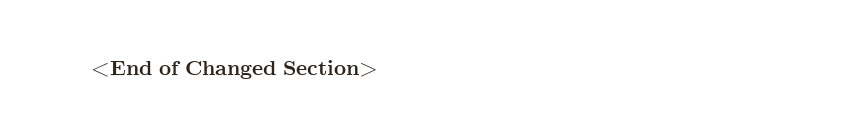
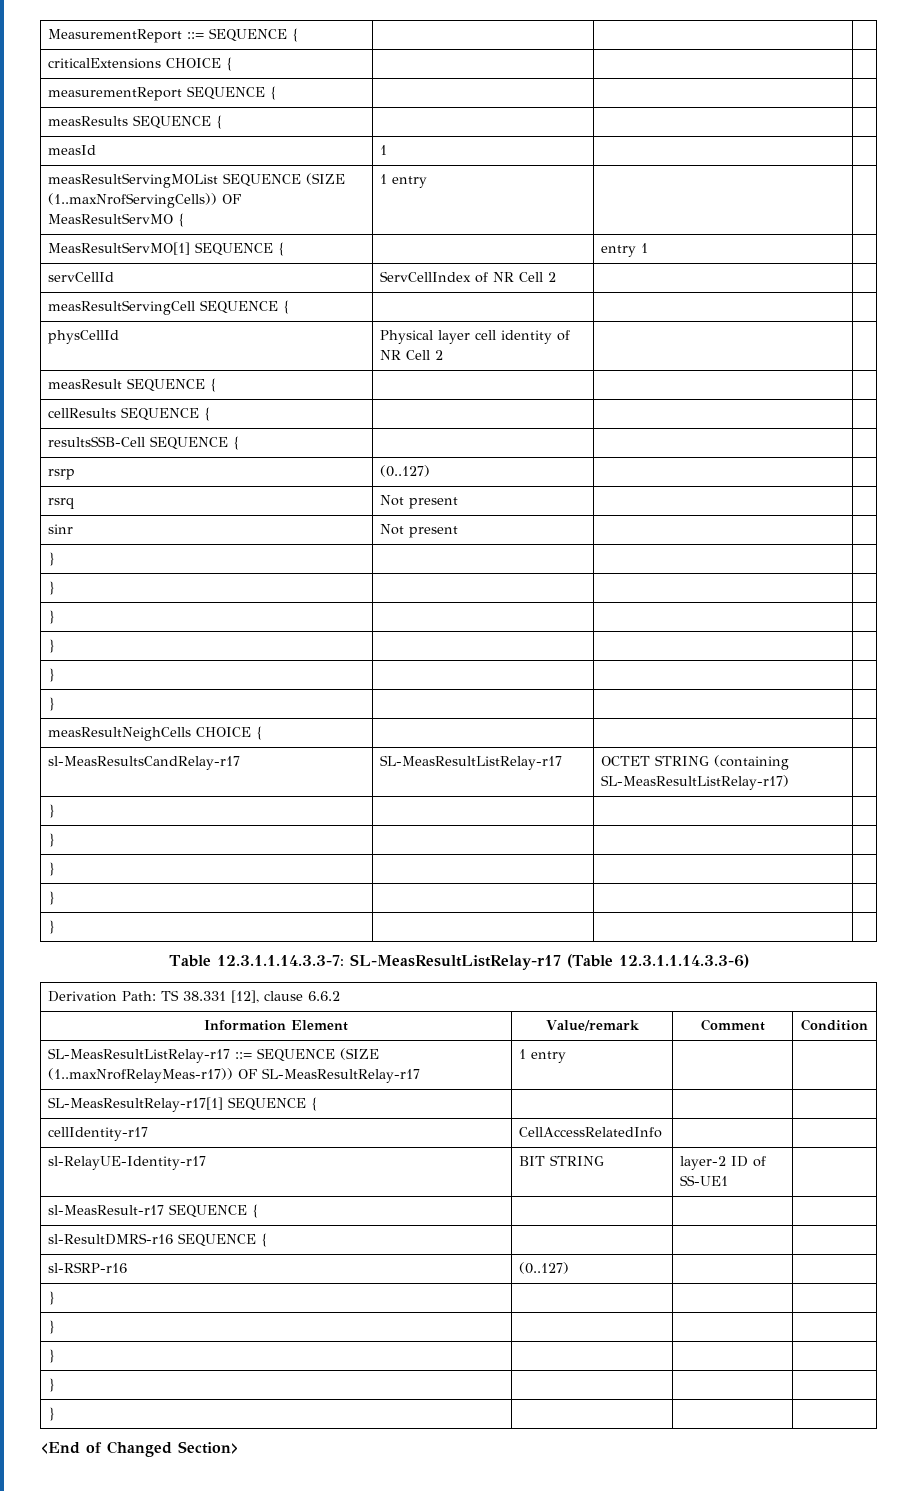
+ MeasurementReport ::= SEQUENCE { | | |
+ criticalExtensions CHOICE { | | |
+ measurementReport SEQUENCE { | | |
+ measResults SEQUENCE { | | |
+ measId | 1 | |
+ measResultServingMOList SEQUENCE (SIZE (1..maxNrofServingCells)) OF MeasResultServMO { | 1 entry | |
+ MeasResultServMO[1] SEQUENCE { | | entry 1 |
+ servCellId | ServCellIndex of NR Cell 2 | |
+ measResultServingCell SEQUENCE { | | |
+ physCellId | Physical layer cell identity of NR Cell 2 | |
+ measResult SEQUENCE { | | |
+ cellResults SEQUENCE { | | |
+ resultsSSB-Cell SEQUENCE { | | |
+ rsrp | (0..127) | |
+ rsrq | Not present | |
+ sinr | Not present | |
+ } | | |
+ } | | |
+ } | | |
+ } | | |
+ } | | |
+ } | | |
+ measResultNeighCells CHOICE { | | |
+ sl-MeasResultsCandRelay-r17 | SL-MeasResultListRelay-r17 | OCTET STRING (containing SL-MeasResultListRelay-r17) |
+ } | | |
+ } | | |
+ } | | |
+ } | | |
+ } | | |
+ Table 12.3.1.1.14.3.3-7: SL-MeasResultListRelay-r17 (Table 12.3.1.1.14.3.3-6)
+ Derivation Path: TS 38.331 [12], clause 6.6.2
+ Information Element | Value/remark | Comment | Condition
+ SL-MeasResultListRelay-r17 ::= SEQUENCE (SIZE (1..maxNrofRelayMeas-r17)) OF SL-MeasResultRelay-r17 | 1 entry | |
+ SL-MeasResultRelay-r17[1] SEQUENCE { | | |
+ cellIdentity-r17 | CellAccessRelatedInfo | |
+ sl-RelayUE-Identity-r17 | BIT STRING | layer-2 ID of SS-UE1 |
+ sl-MeasResult-r17 SEQUENCE { | | |
+ sl-ResultDMRS-r16 SEQUENCE { | | |
+ sl-RSRP-r16 | (0..127) | |
+ } | | |
+ } | | |
+ } | | |
+ } | | |
+ } | | |

